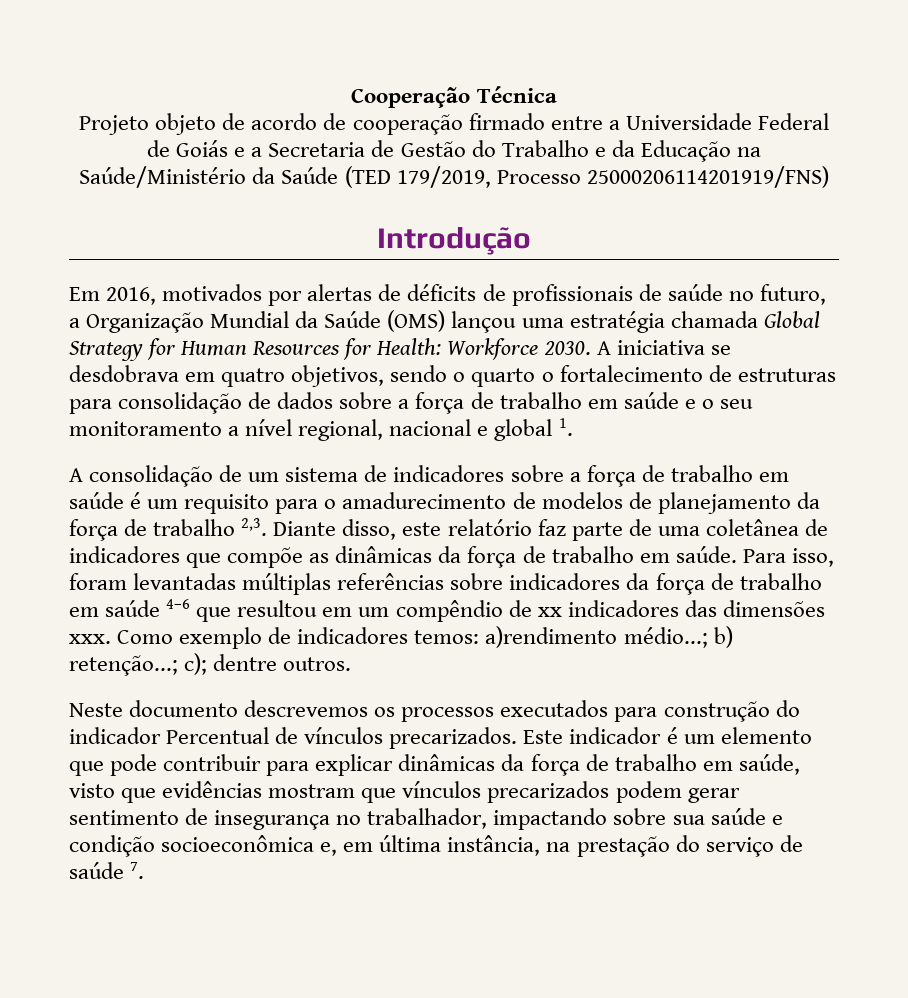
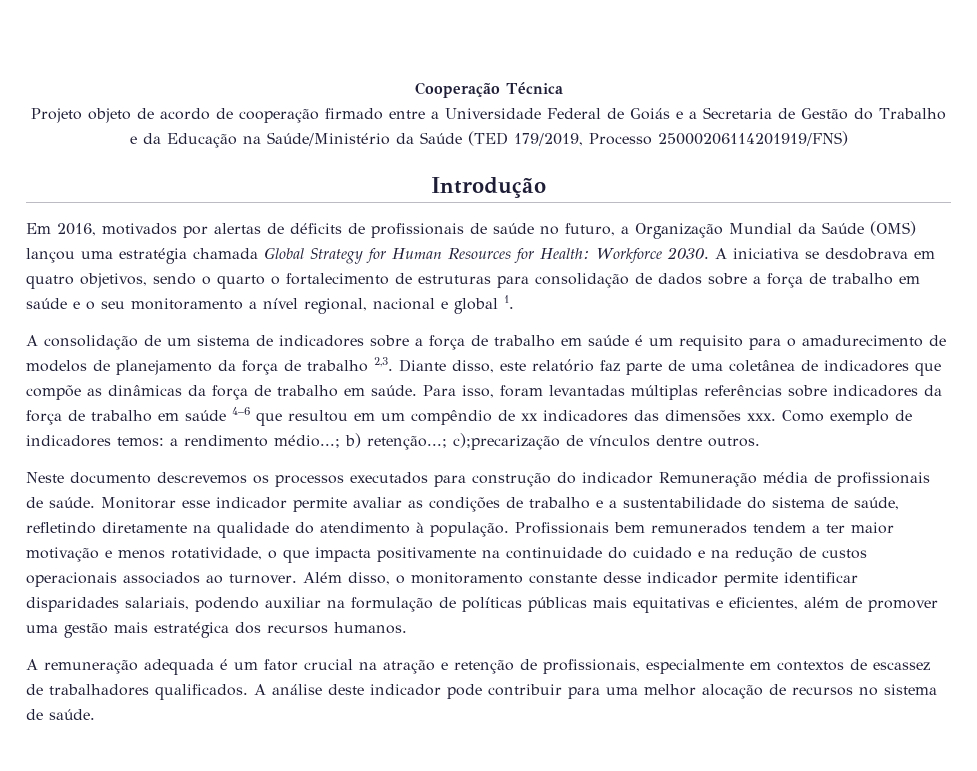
- Como exemplo de indicadores temos: a)rendimento médio...; b) retenção...; c); dentre outros.
+ Como exemplo de indicadores temos: a rendimento médio...; b) retenção...; c);precarização de vínculos dentre outros.
- Neste documento descrevemos os processos executados para construção do indicador Percentual de vínculos precarizados. Este indicador é um elemento que pode contribuir para explicar dinâmicas da força de trabalho em saúde, visto que evidências mostram que vínculos precarizados podem gerar sentimento de insegurança no trabalhador, impactando sobre sua saúde e condição socioeconômica e, em última instância, na prestação do serviço de saúde 7.
+ Neste documento descrevemos os processos executados para construção do indicador Remuneração média de profissionais de saúde. Monitorar esse indicador permite avaliar as condições de trabalho e a sustentabilidade do sistema de saúde, refletindo diretamente na qualidade do atendimento à população. Profissionais bem remunerados tendem a ter maior motivação e menos rotatividade, o que impacta positivamente na continuidade do cuidado e na redução de custos operacionais associados ao turnover. Além disso, o monitoramento constante desse indicador permite identificar disparidades salariais, podendo auxiliar na formulação de políticas públicas mais equitativas e eficientes, além de promover uma gestão mais estratégica dos recursos humanos.
+ A remuneração adequada é um fator crucial na atração e retenção de profissionais, especialmente em contextos de escassez de trabalhadores qualificados. A análise deste indicador pode contribuir para uma melhor alocação de recursos no sistema de saúde.

